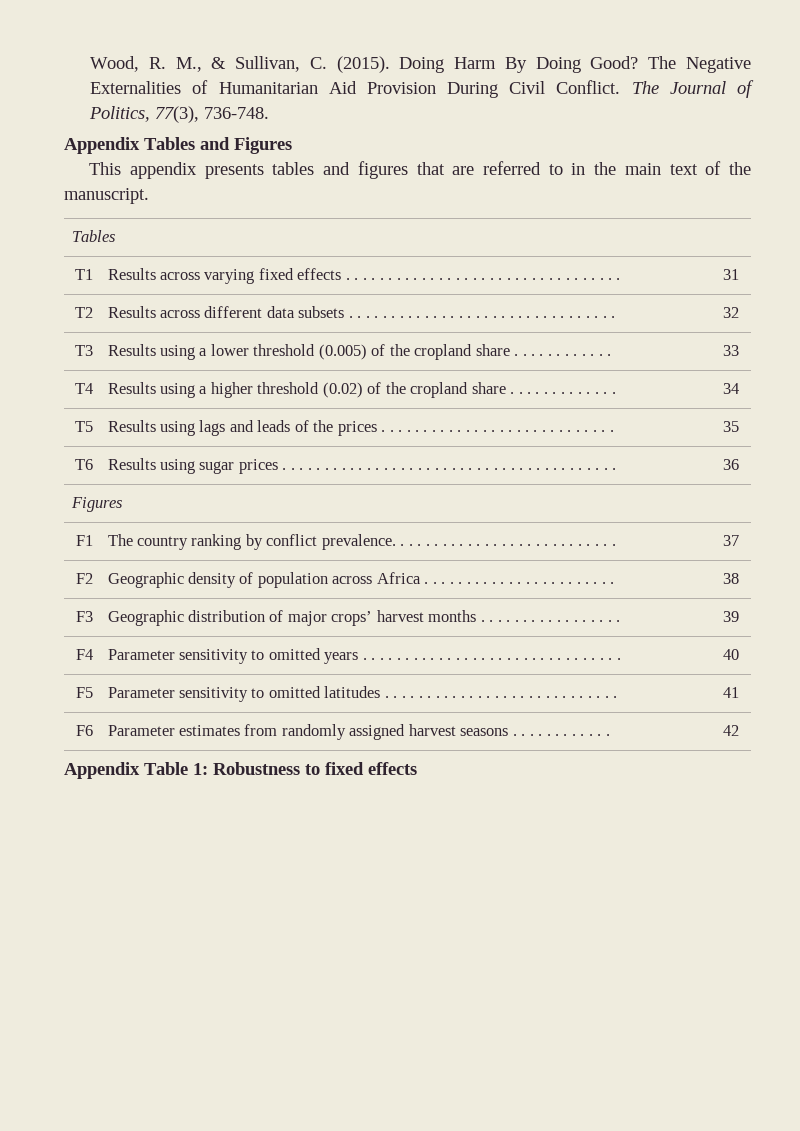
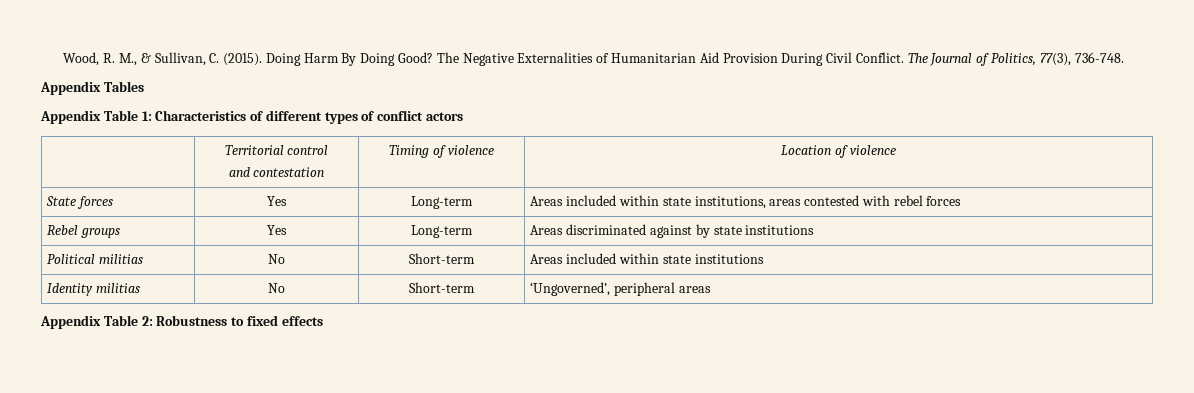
- Appendix Tables and Figures
- This appendix presents tables and figures that are referred to in the main text of the manuscript.
- Tables
- T1 | Results across varying fixed effects . . . . . . . . . . . . . . . . . . . . . . . . . . . . . . . . . | 31
- T2 | Results across different data subsets . . . . . . . . . . . . . . . . . . . . . . . . . . . . . . . . | 32
- T3 | Results using a lower threshold (0.005) of the cropland share . . . . . . . . . . . . | 33
- T4 | Results using a higher threshold (0.02) of the cropland share . . . . . . . . . . . . . | 34
- T5 | Results using lags and leads of the prices . . . . . . . . . . . . . . . . . . . . . . . . . . . . | 35
- T6 | Results using sugar prices . . . . . . . . . . . . . . . . . . . . . . . . . . . . . . . . . . . . . . . . | 36
- Figures
- F1 | The country ranking by conflict prevalence. . . . . . . . . . . . . . . . . . . . . . . . . . . | 37
- F2 | Geographic density of population across Africa . . . . . . . . . . . . . . . . . . . . . . . | 38
- F3 | Geographic distribution of major crops’ harvest months . . . . . . . . . . . . . . . . . | 39
- F4 | Parameter sensitivity to omitted years . . . . . . . . . . . . . . . . . . . . . . . . . . . . . . . | 40
- F5 | Parameter sensitivity to omitted latitudes . . . . . . . . . . . . . . . . . . . . . . . . . . . . | 41
- F6 | Parameter estimates from randomly assigned harvest seasons . . . . . . . . . . . . | 42
- Appendix Table 1: Robustness to fixed effects
+ Appendix Tables
+ Appendix Table 1: Characteristics of different types of conflict actors
+ | Territorial control
+ and contestation | Timing of violence | Location of violence
+ State forces | Yes | Long-term | Areas included within state institutions, areas contested with rebel forces
+ Rebel groups | Yes | Long-term | Areas discriminated against by state institutions
+ Political militias | No | Short-term | Areas included within state institutions
+ Identity militias | No | Short-term | ‘Ungoverned’, peripheral areas
+ Appendix Table 2: Robustness to fixed effects

